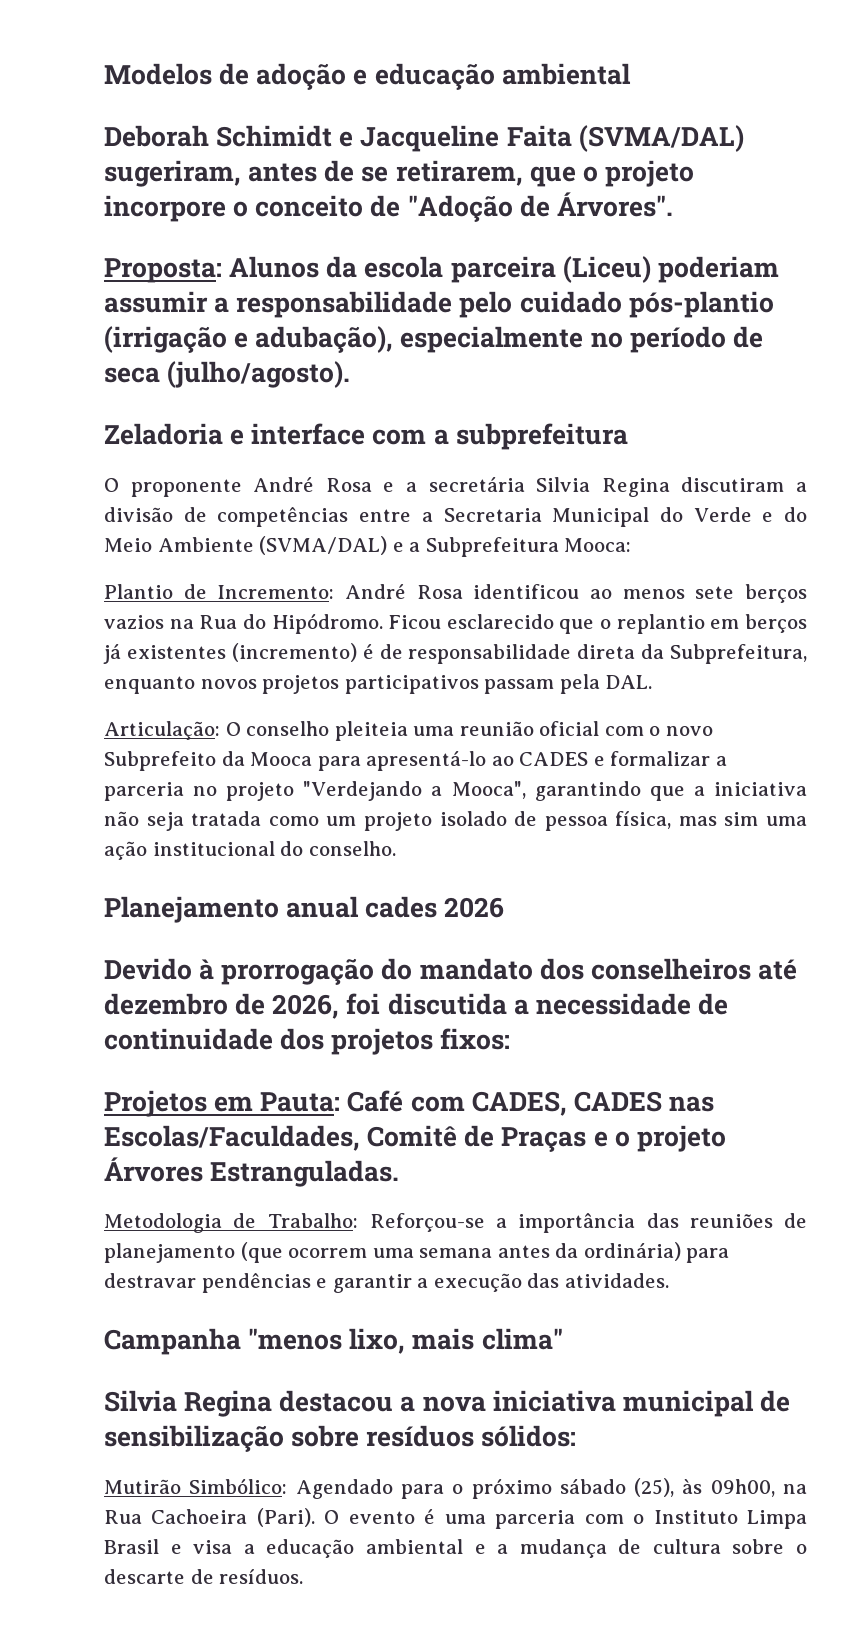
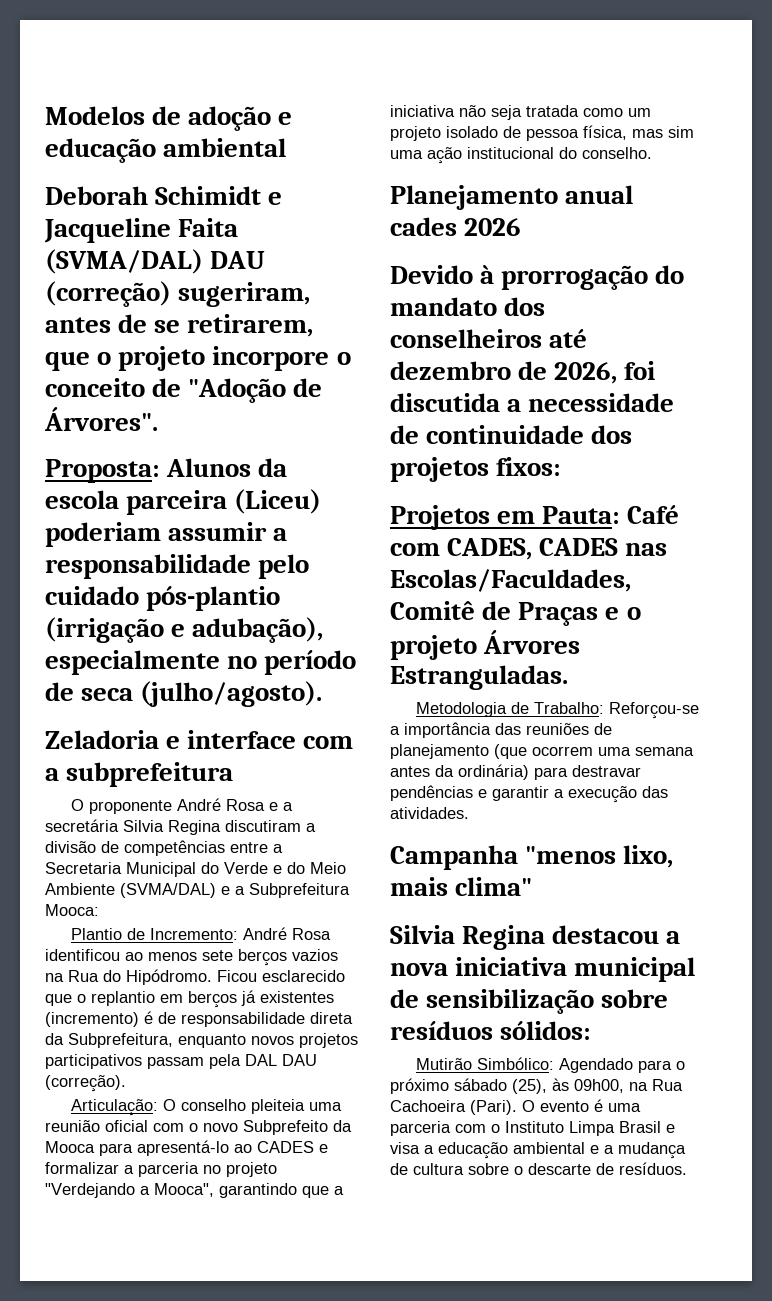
- Deborah Schimidt e Jacqueline Faita (SVMA/DAL) sugeriram, antes de se retirarem, que o projeto incorpore o conceito de "Adoção de Árvores".
+ Deborah Schimidt e Jacqueline Faita (SVMA/DAL) DAU (correção) sugeriram, antes de se retirarem, que o projeto incorpore o conceito de "Adoção de Árvores".
- Ficou esclarecido que o replantio em berços já existentes (incremento) é de responsabilidade direta da Subprefeitura, enquanto novos projetos participativos passam pela DAL.
+ Ficou esclarecido que o replantio em berços já existentes (incremento) é de responsabilidade direta da Subprefeitura, enquanto novos projetos participativos passam pela DAL DAU (correção).

